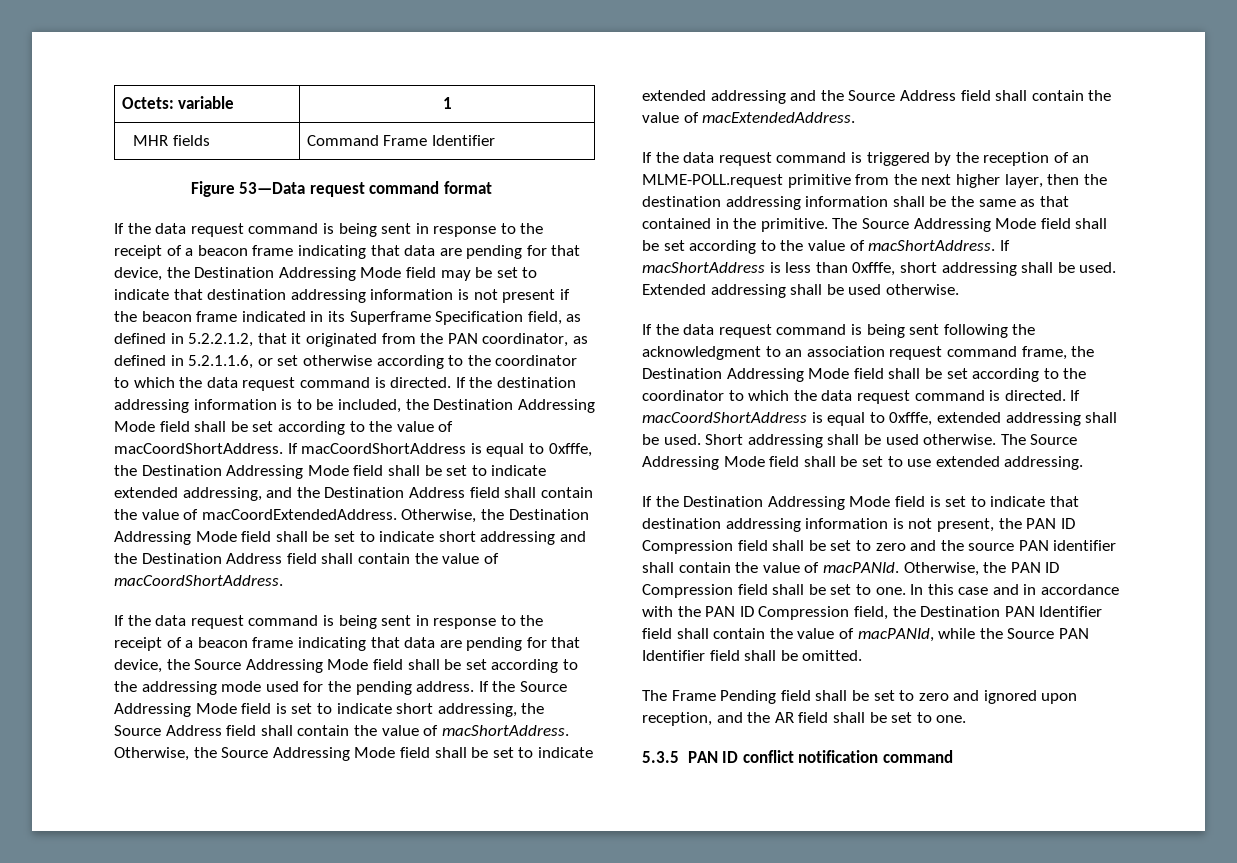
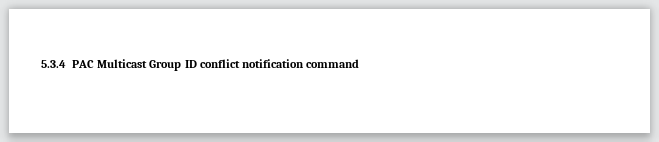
- Octets: variable | 1
- MHR fields | Command Frame Identifier
- Figure 53—Data request command format
- If the data request command is being sent in response to the receipt of a beacon frame indicating that data are pending for that device, the Destination Addressing Mode field may be set to indicate that destination addressing information is not present if the beacon frame indicated in its Superframe Specification field, as defined in 5.2.2.1.2, that it originated from the PAN coordinator, as defined in 5.2.1.1.6, or set otherwise according to the coordinator to which the data request command is directed. If the destination addressing information is to be included, the Destination Addressing Mode field shall be set according to the value of macCoordShortAddress. If macCoordShortAddress is equal to 0xfffe, the Destination Addressing Mode field shall be set to indicate extended addressing, and the Destination Address field shall contain the value of macCoordExtendedAddress. Otherwise, the Destination Addressing Mode field shall be set to indicate short addressing and the Destination Address field shall contain the value of macCoordShortAddress.
- If the data request command is being sent in response to the receipt of a beacon frame indicating that data are pending for that device, the Source Addressing Mode field shall be set according to the addressing mode used for the pending address. If the Source Addressing Mode field is set to indicate short addressing, the Source Address field shall contain the value of macShortAddress. Otherwise, the Source Addressing Mode field shall be set to indicate extended addressing and the Source Address field shall contain the value of macExtendedAddress.
- If the data request command is triggered by the reception of an MLME-POLL.request primitive from the next higher layer, then the destination addressing information shall be the same as that contained in the primitive. The Source Addressing Mode field shall be set according to the value of macShortAddress. If macShortAddress is less than 0xfffe, short addressing shall be used. Extended addressing shall be used otherwise.
- If the data request command is being sent following the acknowledgment to an association request command frame, the Destination Addressing Mode field shall be set according to the coordinator to which the data request command is directed. If macCoordShortAddress is equal to 0xfffe, extended addressing shall be used. Short addressing shall be used otherwise. The Source Addressing Mode field shall be set to use extended addressing.
- If the Destination Addressing Mode field is set to indicate that destination addressing information is not present, the PAN ID Compression field shall be set to zero and the source PAN identifier shall contain the value of macPANId. Otherwise, the PAN ID Compression field shall be set to one. In this case and in accordance with the PAN ID Compression field, the Destination PAN Identifier field shall contain the value of macPANId, while the Source PAN Identifier field shall be omitted.
- The Frame Pending field shall be set to zero and ignored upon reception, and the AR field shall be set to one.
- 5.3.5 PAN ID conflict notification command
+ 5.3.4 PAC Multicast Group ID conflict notification command

